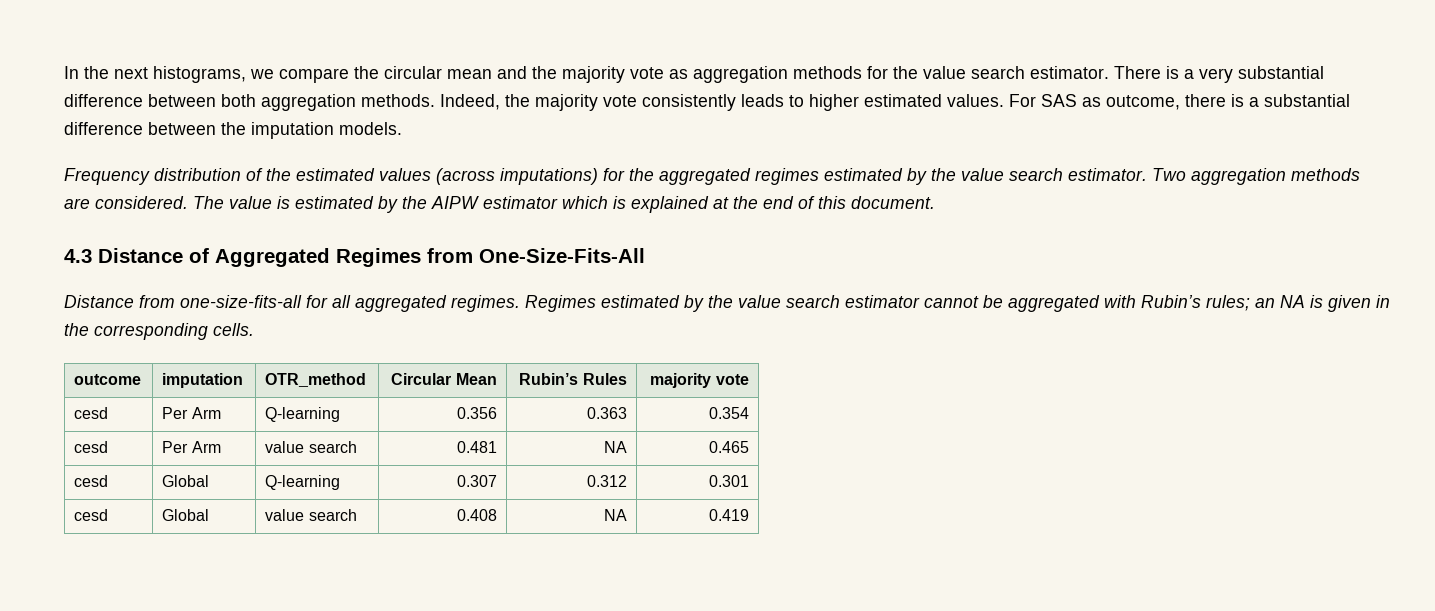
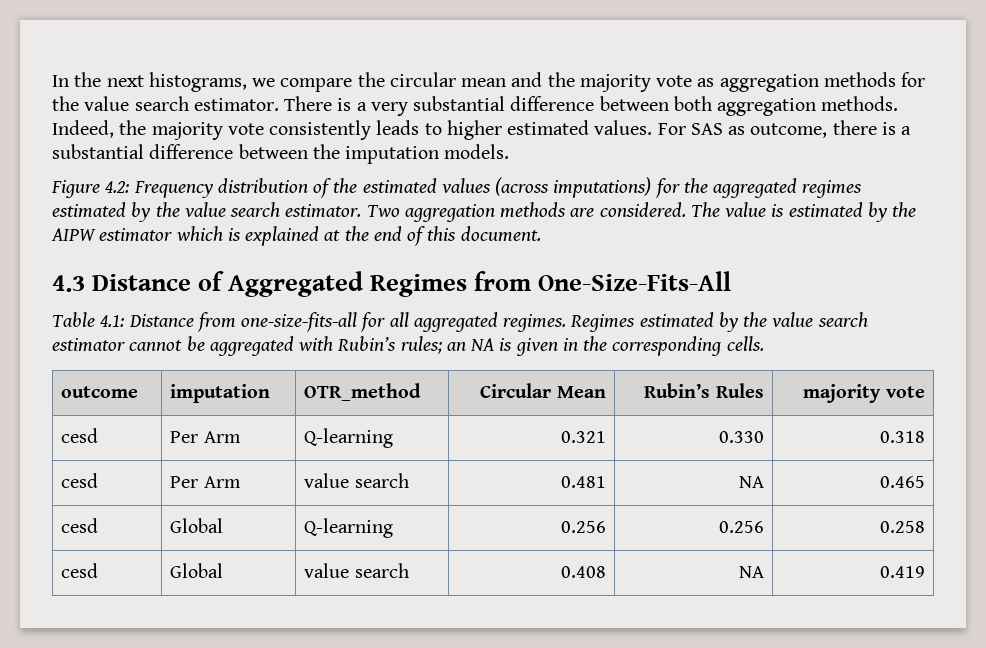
- Frequency distribution of the estimated values (across imputations) for the aggregated regimes estimated by the value search estimator.
+ Figure 4.2: Frequency distribution of the estimated values (across imputations) for the aggregated regimes estimated by the value search estimator.
- Distance from one-size-fits-all for all aggregated regimes.
+ Table 4.1: Distance from one-size-fits-all for all aggregated regimes.
- cesd | Per Arm | Q-learning | 0.356 | 0.363 | 0.354
+ cesd | Per Arm | Q-learning | 0.321 | 0.330 | 0.318
- cesd | Global | Q-learning | 0.307 | 0.312 | 0.301
+ cesd | Global | Q-learning | 0.256 | 0.256 | 0.258

